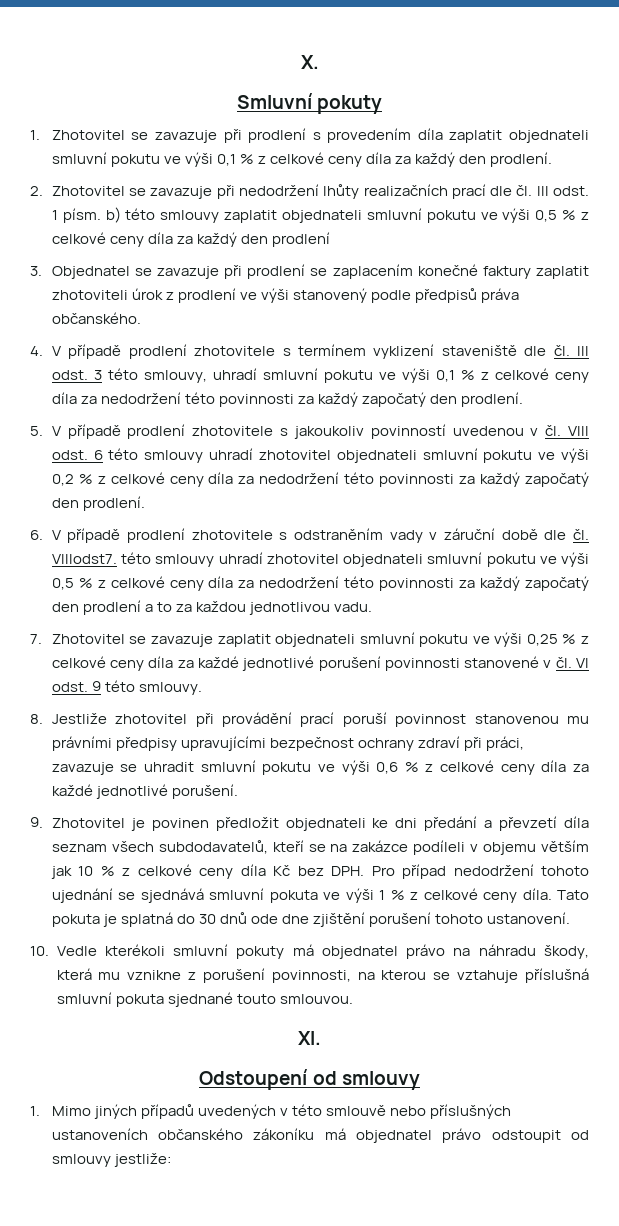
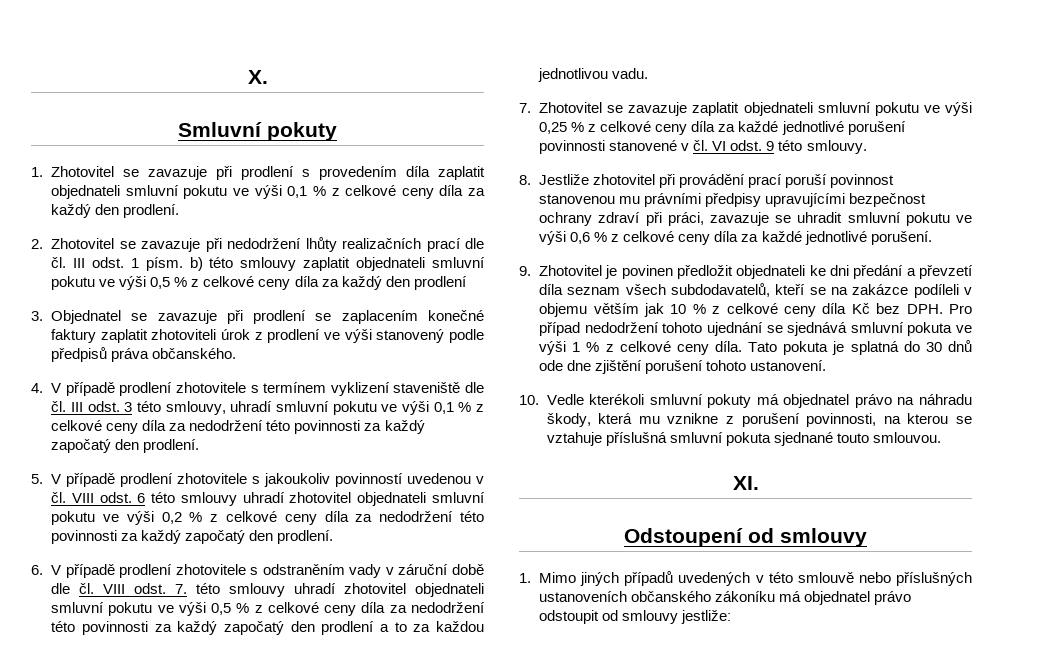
- 6. V případě prodlení zhotovitele s odstraněním vady v záruční době dle čl. VIIIodst7. této smlouvy uhradí zhotovitel objednateli smluvní pokutu ve výši 0,5 % z celkové ceny díla za nedodržení této povinnosti za každý započatý den prodlení a to za každou jednotlivou vadu.
+ 6. V případě prodlení zhotovitele s odstraněním vady v záruční době dle čl. VIII odst. 7. této smlouvy uhradí zhotovitel objednateli smluvní pokutu ve výši 0,5 % z celkové ceny díla za nedodržení této povinnosti za každý započatý den prodlení a to za každou jednotlivou vadu.

